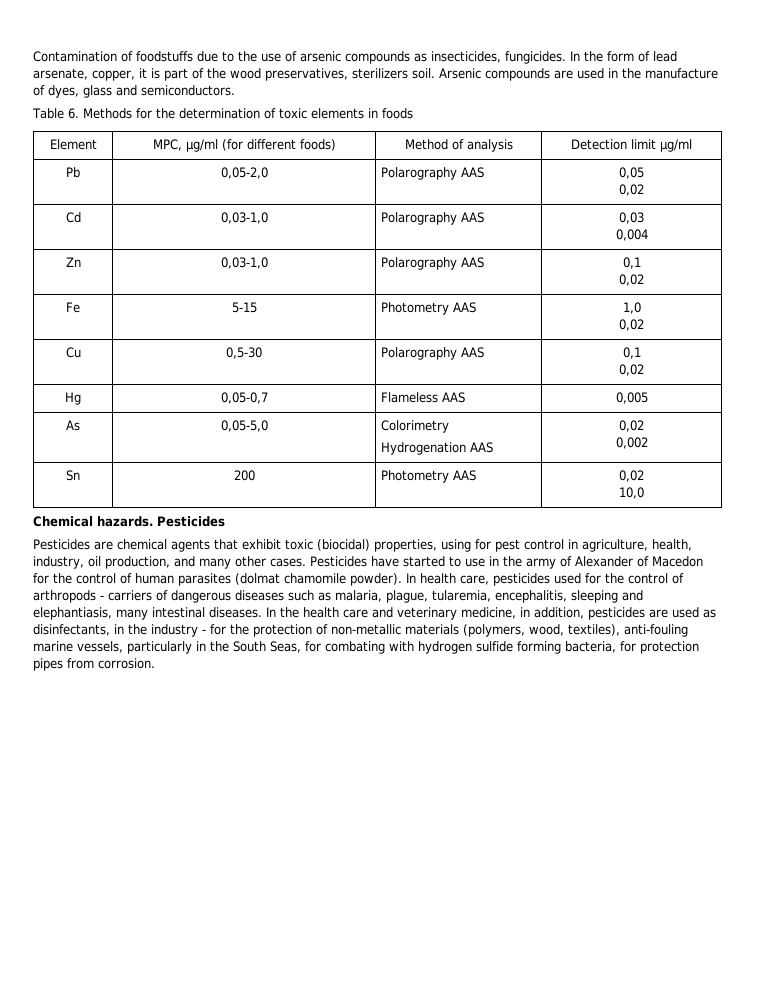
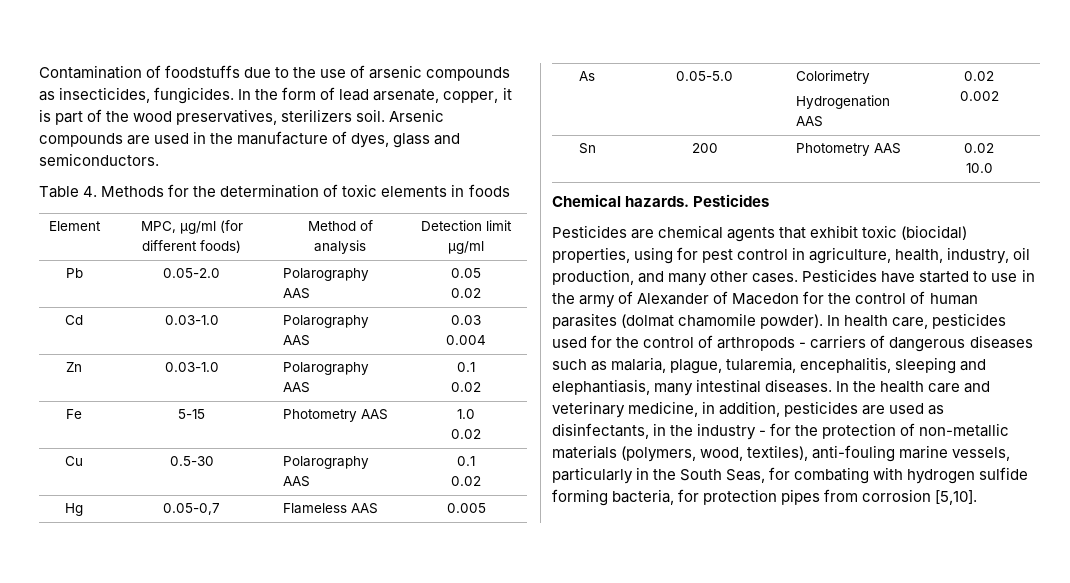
- Table 6. Methods for the determination of toxic elements in foods
+ Table 4. Methods for the determination of toxic elements in foods
- Pb | 0,05-2,0 | Polarography AAS | 0,05
- 0,02
+ Pb | 0.05-2.0 | Polarography AAS | 0.05
+ 0.02
- Cd | 0,03-1,0 | Polarography AAS | 0,03
- 0,004
+ Cd | 0.03-1.0 | Polarography AAS | 0.03
+ 0.004
- Zn | 0,03-1,0 | Polarography AAS | 0,1
- 0,02
+ Zn | 0.03-1.0 | Polarography AAS | 0.1
+ 0.02
- Fe | 5-15 | Photometry AAS | 1,0
- 0,02
+ Fe | 5-15 | Photometry AAS | 1.0
+ 0.02
- Cu | 0,5-30 | Polarography AAS | 0,1
- 0,02
+ Cu | 0.5-30 | Polarography AAS | 0.1
+ 0.02
- Hg | 0,05-0,7 | Flameless AAS | 0,005
+ Hg | 0.05-0,7 | Flameless AAS | 0.005
- As | 0,05-5,0 | Colorimetry
- Hydrogenation AAS | 0,02
- 0,002
+ As | 0.05-5.0 | Colorimetry
+ Hydrogenation AAS | 0.02
+ 0.002
- Sn | 200 | Photometry AAS | 0,02
- 10,0
+ Sn | 200 | Photometry AAS | 0.02
+ 10.0
- In the health care and veterinary medicine, in addition, pesticides are used as disinfectants, in the industry - for the protection of non-metallic materials (polymers, wood, textiles), anti-fouling marine vessels, particularly in the South Seas, for combating with hydrogen sulfide forming bacteria, for protection pipes from corrosion.
+ In the health care and veterinary medicine, in addition, pesticides are used as disinfectants, in the industry - for the protection of non-metallic materials (polymers, wood, textiles), anti-fouling marine vessels, particularly in the South Seas, for combating with hydrogen sulfide forming bacteria, for protection pipes from corrosion [5,10].

